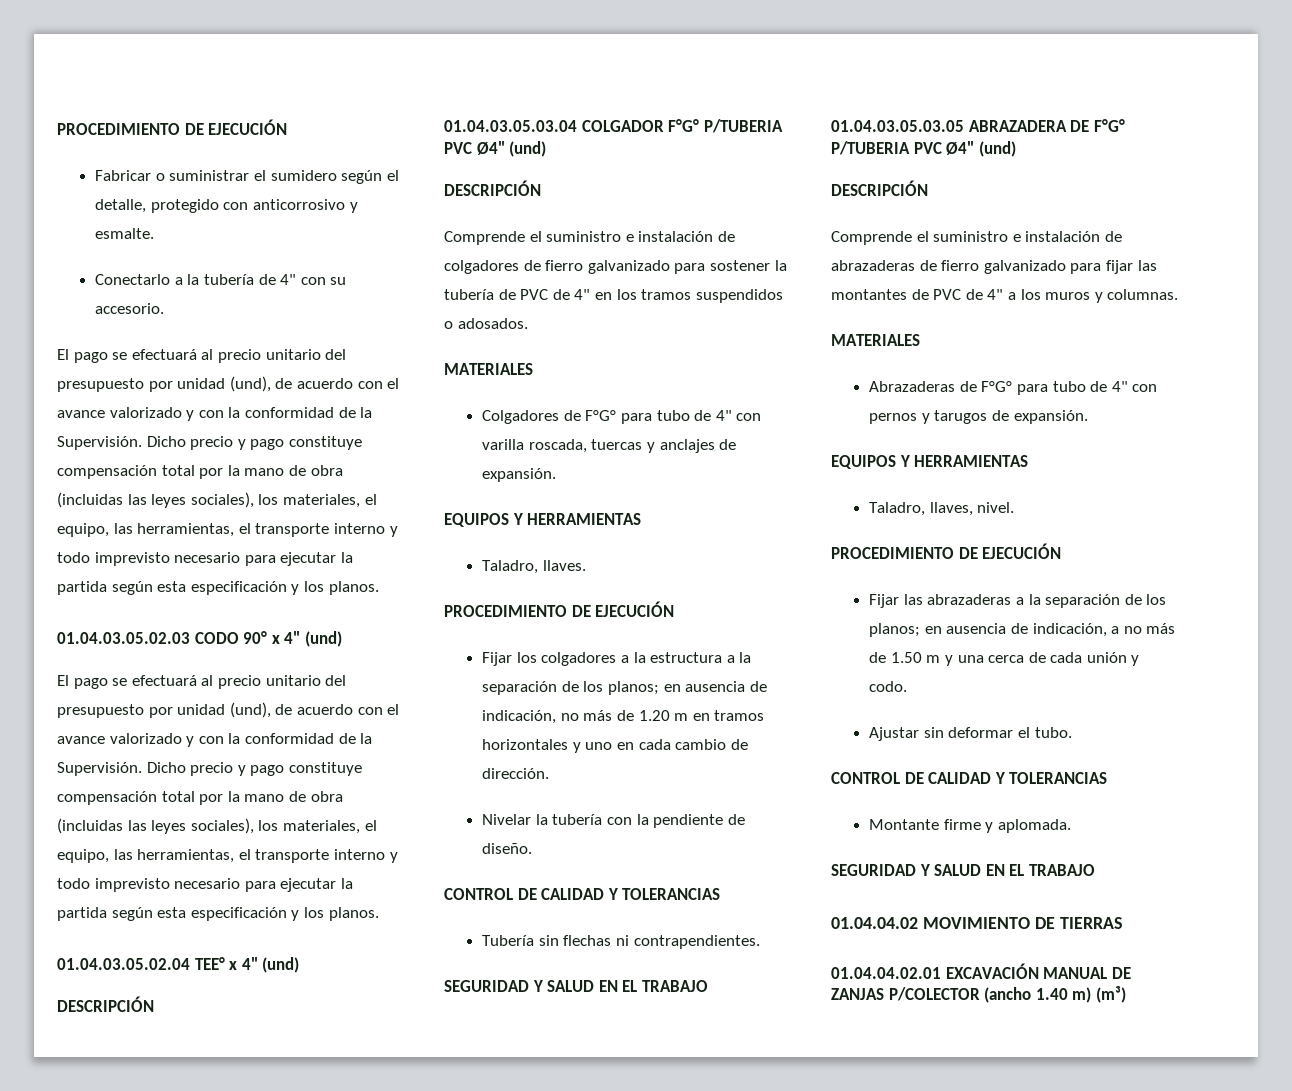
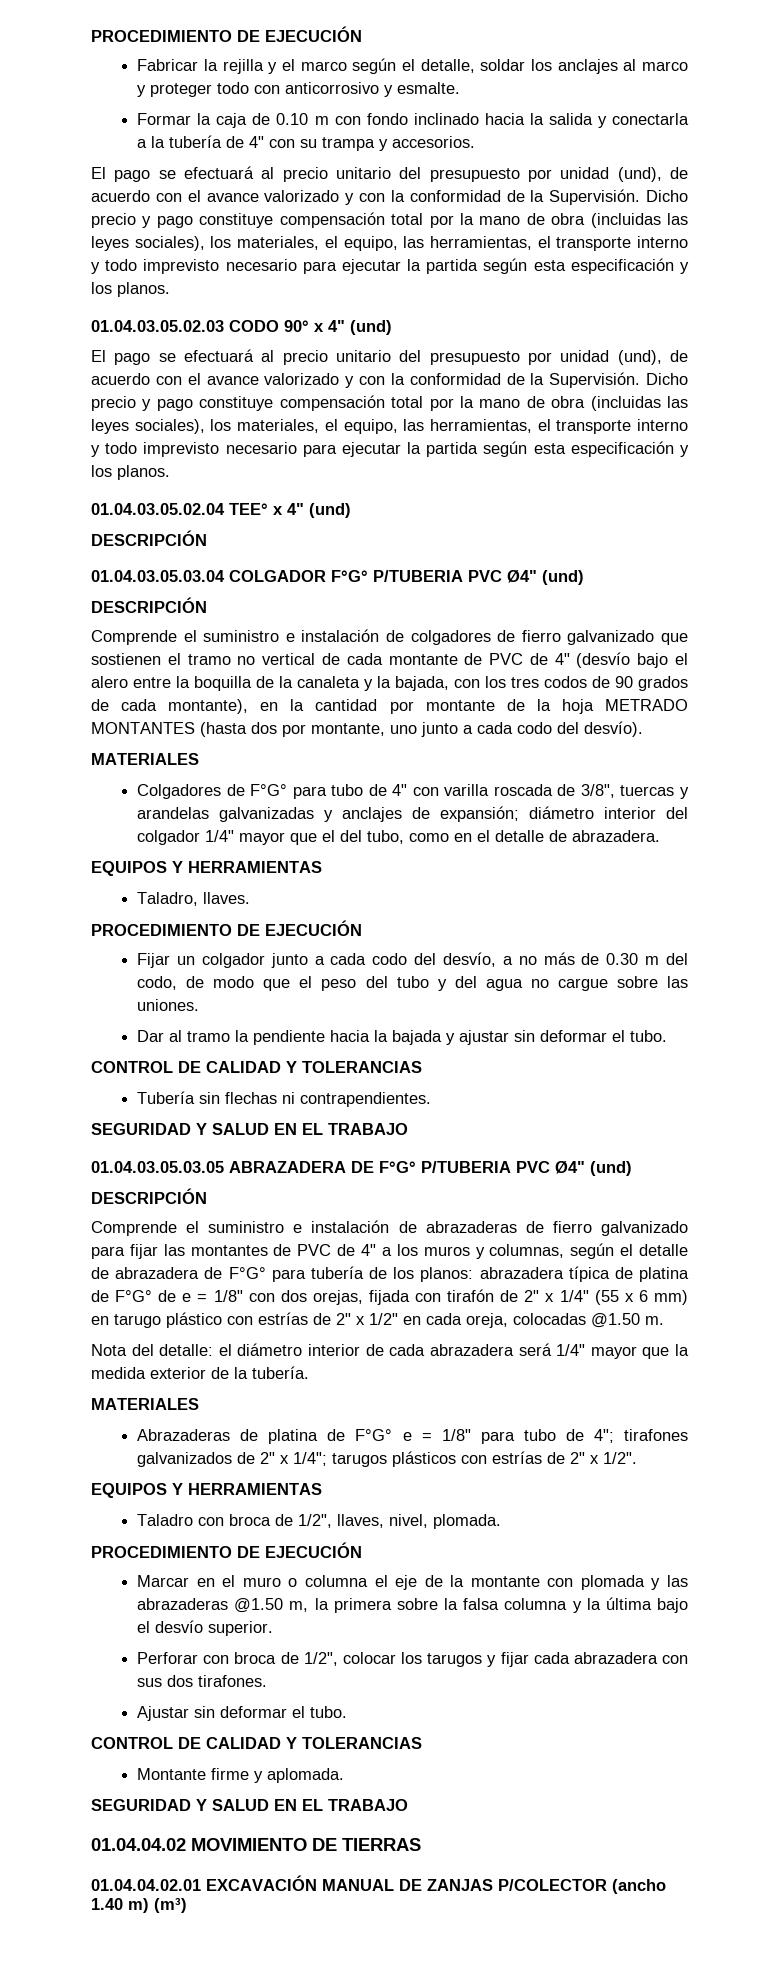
- Fabricar o suministrar el sumidero según el detalle, protegido con anticorrosivo y esmalte.
- Conectarlo a la tubería de 4" con su accesorio.
+ Fabricar la rejilla y el marco según el detalle, soldar los anclajes al marco y proteger todo con anticorrosivo y esmalte.
+ Formar la caja de 0.10 m con fondo inclinado hacia la salida y conectarla a la tubería de 4" con su trampa y accesorios.
- Comprende el suministro e instalación de colgadores de fierro galvanizado para sostener la tubería de PVC de 4" en los tramos suspendidos o adosados.
+ Comprende el suministro e instalación de colgadores de fierro galvanizado que sostienen el tramo no vertical de cada montante de PVC de 4" (desvío bajo el alero entre la boquilla de la canaleta y la bajada, con los tres codos de 90 grados de cada montante), en la cantidad por montante de la hoja METRADO MONTANTES (hasta dos por montante, uno junto a cada codo del desvío).
- Colgadores de F°G° para tubo de 4" con varilla roscada, tuercas y anclajes de expansión.
+ Colgadores de F°G° para tubo de 4" con varilla roscada de 3/8", tuercas y arandelas galvanizadas y anclajes de expansión; diámetro interior del colgador 1/4" mayor que el del tubo, como en el detalle de abrazadera.
- Fijar los colgadores a la estructura a la separación de los planos; en ausencia de indicación, no más de 1.20 m en tramos horizontales y uno en cada cambio de dirección.
- Nivelar la tubería con la pendiente de diseño.
+ Fijar un colgador junto a cada codo del desvío, a no más de 0.30 m del codo, de modo que el peso del tubo y del agua no cargue sobre las uniones.
+ Dar al tramo la pendiente hacia la bajada y ajustar sin deformar el tubo.
- Comprende el suministro e instalación de abrazaderas de fierro galvanizado para fijar las montantes de PVC de 4" a los muros y columnas.
+ Comprende el suministro e instalación de abrazaderas de fierro galvanizado para fijar las montantes de PVC de 4" a los muros y columnas, según el detalle de abrazadera de F°G° para tubería de los planos: abrazadera típica de platina de F°G° de e = 1/8" con dos orejas, fijada con tirafón de 2" x 1/4" (55 x 6 mm) en tarugo plástico con estrías de 2" x 1/2" en cada oreja, colocadas @1.50 m.
+ Nota del detalle: el diámetro interior de cada abrazadera será 1/4" mayor que la medida exterior de la tubería.
  MATERIALES
- Abrazaderas de F°G° para tubo de 4" con pernos y tarugos de expansión.
+ Abrazaderas de platina de F°G° e = 1/8" para tubo de 4"; tirafones galvanizados de 2" x 1/4"; tarugos plásticos con estrías de 2" x 1/2".
  EQUIPOS Y HERRAMIENTAS
- Taladro, llaves, nivel.
+ Taladro con broca de 1/2", llaves, nivel, plomada.
  PROCEDIMIENTO DE EJECUCIÓN
- Fijar las abrazaderas a la separación de los planos; en ausencia de indicación, a no más de 1.50 m y una cerca de cada unión y codo.
+ Marcar en el muro o columna el eje de la montante con plomada y las abrazaderas @1.50 m, la primera sobre la falsa columna y la última bajo el desvío superior.
+ Perforar con broca de 1/2", colocar los tarugos y fijar cada abrazadera con sus dos tirafones.

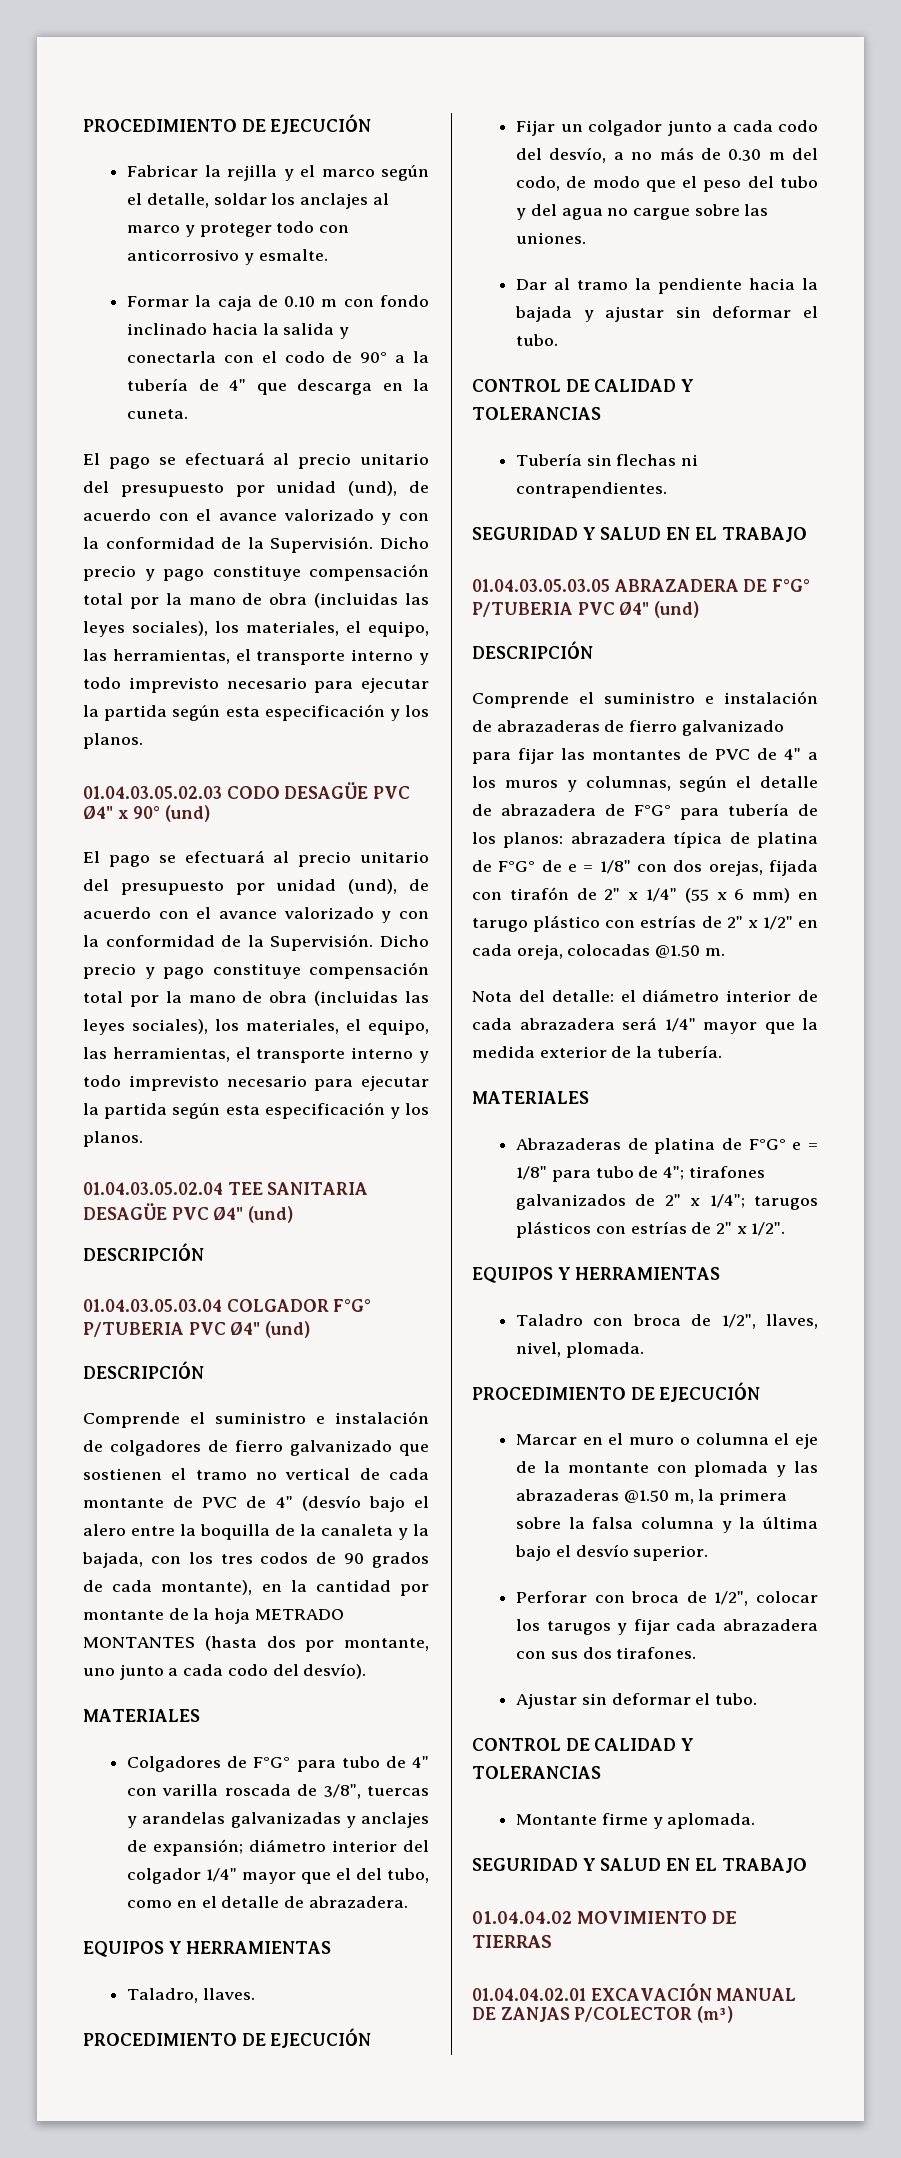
- Formar la caja de 0.10 m con fondo inclinado hacia la salida y conectarla a la tubería de 4" con su trampa y accesorios.
+ Formar la caja de 0.10 m con fondo inclinado hacia la salida y conectarla con el codo de 90° a la tubería de 4" que descarga en la cuneta.
- 01.04.03.05.02.03 CODO 90° x 4" (und)
+ 01.04.03.05.02.03 CODO DESAGÜE PVC Ø4" x 90° (und)
- 01.04.03.05.02.04 TEE° x 4" (und)
+ 01.04.03.05.02.04 TEE SANITARIA DESAGÜE PVC Ø4" (und)
- 01.04.04.02.01 EXCAVACIÓN MANUAL DE ZANJAS P/COLECTOR (ancho 1.40 m) (m³)
+ 01.04.04.02.01 EXCAVACIÓN MANUAL DE ZANJAS P/COLECTOR (m³)

